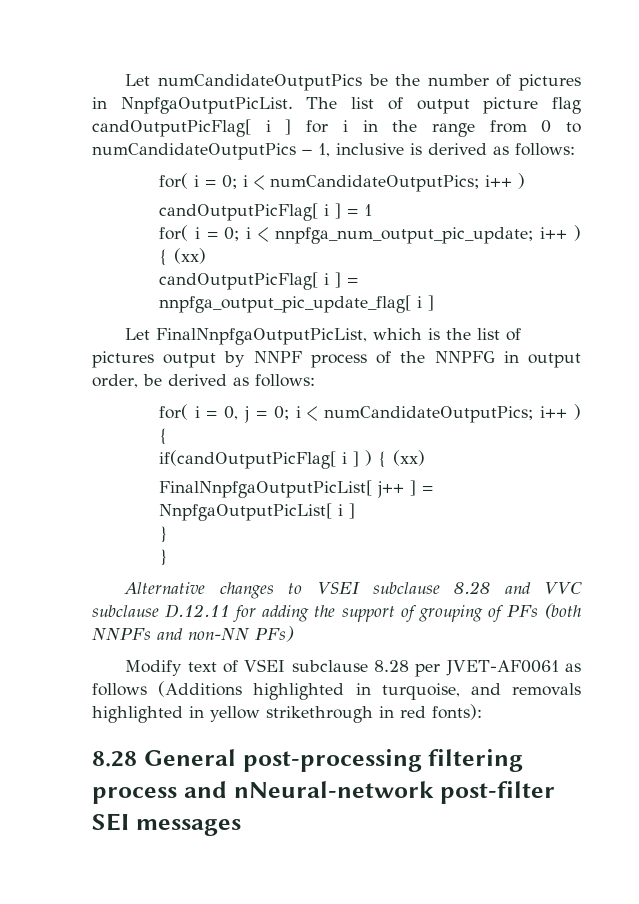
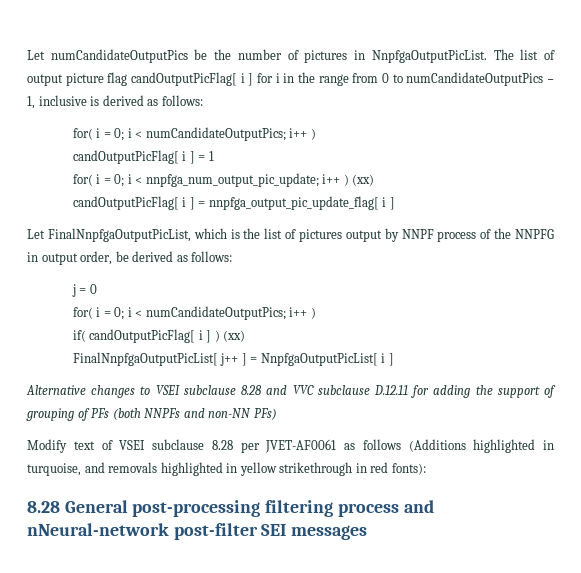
- for( i = 0; i < nnpfga_num_output_pic_update; i++ ) { (xx)
+ for( i = 0; i < nnpfga_num_output_pic_update; i++ ) (xx)
- for( i = 0, j = 0; i < numCandidateOutputPics; i++ ) {
- if(candOutputPicFlag[ i ] ) { (xx)
+ j = 0
+ for( i = 0; i < numCandidateOutputPics; i++ )
+ if( candOutputPicFlag[ i ] ) (xx)
  FinalNnpfgaOutputPicList[ j++ ] = NnpfgaOutputPicList[ i ]
- }
- }

